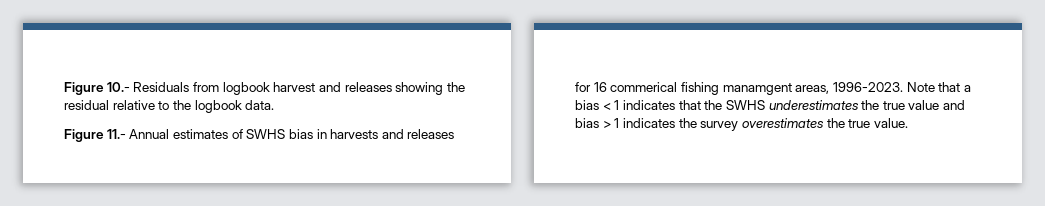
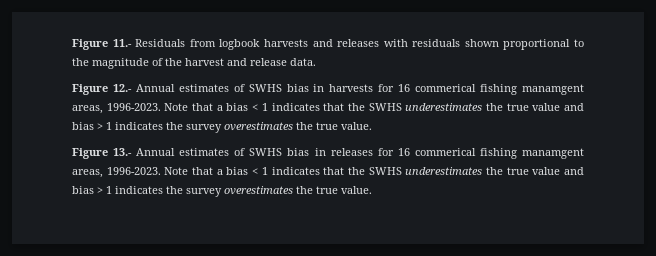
- Figure 10.- Residuals from logbook harvest and releases showing the residual relative to the logbook data.
+ Figure 11.- Residuals from logbook harvests and releases with residuals shown proportional to the magnitude of the harvest and release data.
- Figure 11.- Annual estimates of SWHS bias in harvests and releases for 16 commerical fishing manamgent areas, 1996-2023.
+ Figure 12.- Annual estimates of SWHS bias in harvests for 16 commerical fishing manamgent areas, 1996-2023. Note that a bias < 1 indicates that the SWHS underestimates the true value and bias > 1 indicates the survey overestimates the true value.
+ Figure 13.- Annual estimates of SWHS bias in releases for 16 commerical fishing manamgent areas, 1996-2023.

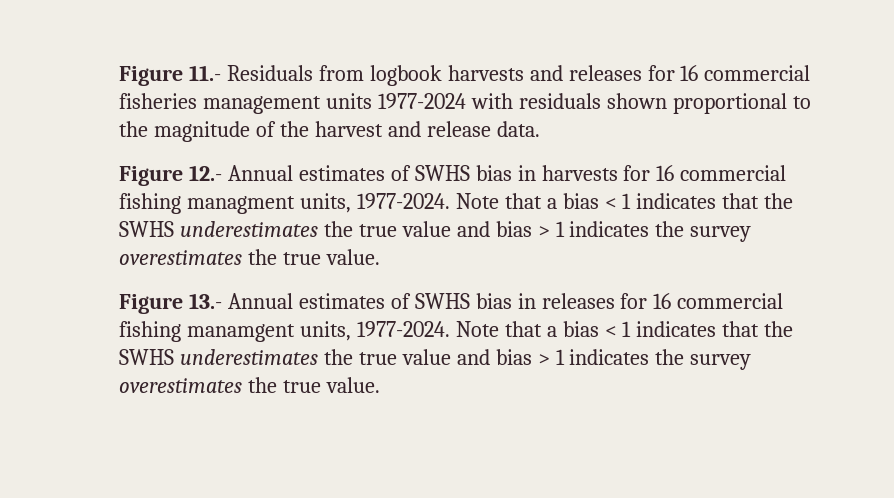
- Figure 11.- Residuals from logbook harvests and releases with residuals shown proportional to the magnitude of the harvest and release data.
+ Figure 11.- Residuals from logbook harvests and releases for 16 commercial fisheries management units 1977-2024 with residuals shown proportional to the magnitude of the harvest and release data.
- Figure 12.- Annual estimates of SWHS bias in harvests for 16 commerical fishing manamgent areas, 1996-2023.
+ Figure 12.- Annual estimates of SWHS bias in harvests for 16 commercial fishing managment units, 1977-2024.
- Figure 13.- Annual estimates of SWHS bias in releases for 16 commerical fishing manamgent areas, 1996-2023.
+ Figure 13.- Annual estimates of SWHS bias in releases for 16 commercial fishing manamgent units, 1977-2024.

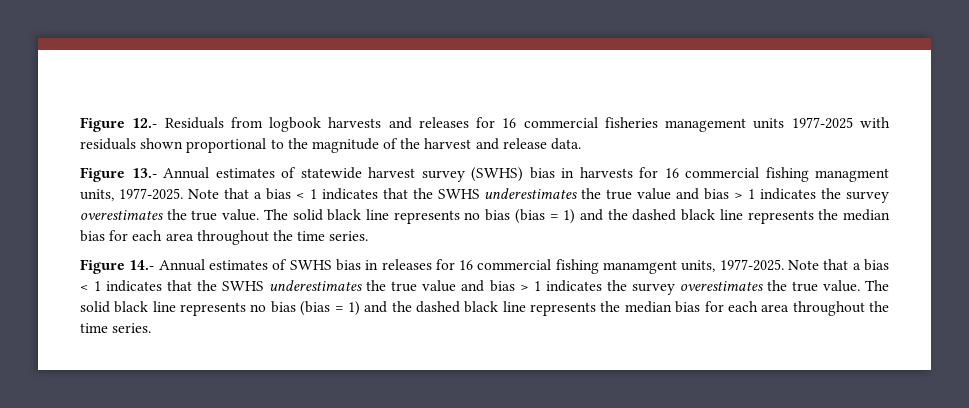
- Figure 11.- Residuals from logbook harvests and releases for 16 commercial fisheries management units 1977-2024 with residuals shown proportional to the magnitude of the harvest and release data.
+ Figure 12.- Residuals from logbook harvests and releases for 16 commercial fisheries management units 1977-2025 with residuals shown proportional to the magnitude of the harvest and release data.
- Figure 12.- Annual estimates of SWHS bias in harvests for 16 commercial fishing managment units, 1977-2024. Note that a bias < 1 indicates that the SWHS underestimates the true value and bias > 1 indicates the survey overestimates the true value.
- Figure 13.- Annual estimates of SWHS bias in releases for 16 commercial fishing manamgent units, 1977-2024. Note that a bias < 1 indicates that the SWHS underestimates the true value and bias > 1 indicates the survey overestimates the true value.
+ Figure 13.- Annual estimates of statewide harvest survey (SWHS) bias in harvests for 16 commercial fishing managment units, 1977-2025. Note that a bias < 1 indicates that the SWHS underestimates the true value and bias > 1 indicates the survey overestimates the true value. The solid black line represents no bias (bias = 1) and the dashed black line represents the median bias for each area throughout the time series.
+ Figure 14.- Annual estimates of SWHS bias in releases for 16 commercial fishing manamgent units, 1977-2025. Note that a bias < 1 indicates that the SWHS underestimates the true value and bias > 1 indicates the survey overestimates the true value. The solid black line represents no bias (bias = 1) and the dashed black line represents the median bias for each area throughout the time series.

